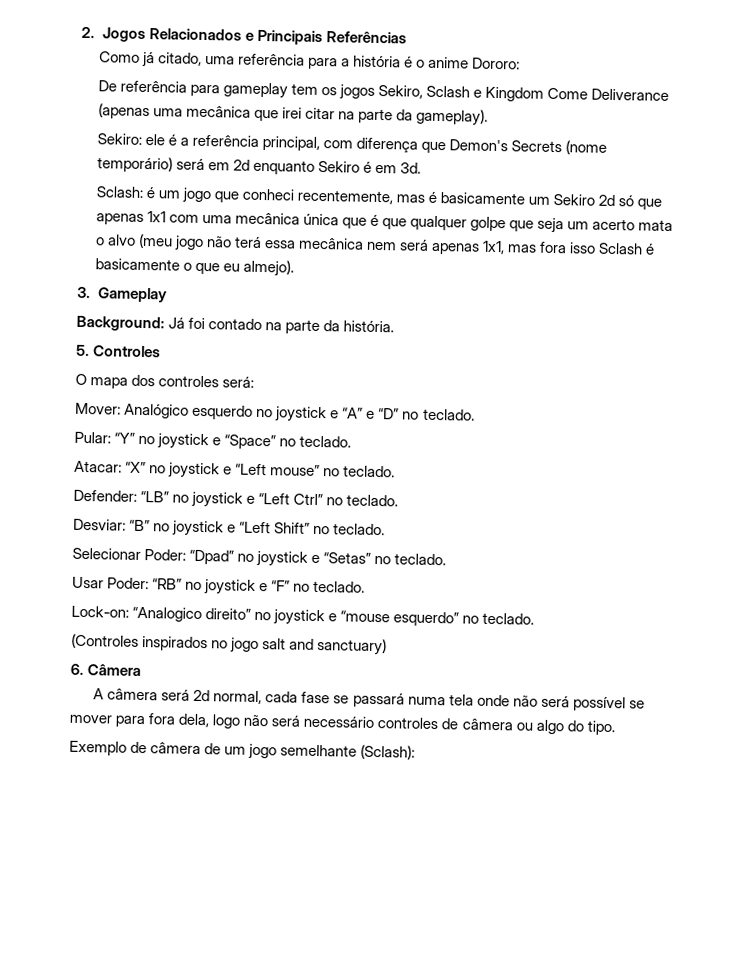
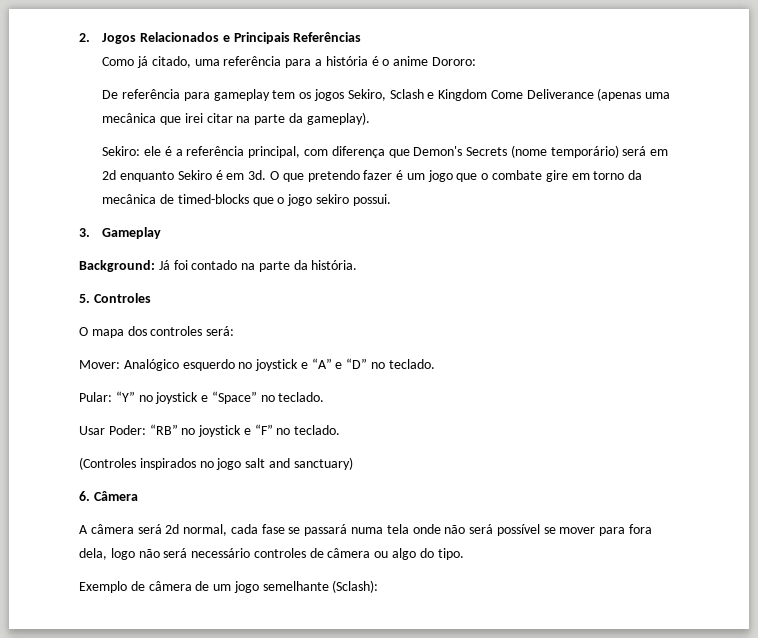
- Sekiro: ele é a referência principal, com diferença que Demon's Secrets (nome temporário) será em 2d enquanto Sekiro é em 3d.
- Sclash: é um jogo que conheci recentemente, mas é basicamente um Sekiro 2d só que apenas 1x1 com uma mecânica única que é que qualquer golpe que seja um acerto mata o alvo (meu jogo não terá essa mecânica nem será apenas 1x1, mas fora isso Sclash é basicamente o que eu almejo).
+ Sekiro: ele é a referência principal, com diferença que Demon's Secrets (nome temporário) será em 2d enquanto Sekiro é em 3d. O que pretendo fazer é um jogo que o combate gire em torno da mecânica de timed-blocks que o jogo sekiro possui.
- Atacar: “X” no joystick e “Left mouse” no teclado.
- Defender: “LB” no joystick e “Left Ctrl” no teclado.
- Desviar: “B” no joystick e “Left Shift” no teclado.
- Selecionar Poder: “Dpad” no joystick e “Setas” no teclado.
- Lock-on: “Analogico direito” no joystick e “mouse esquerdo” no teclado.

